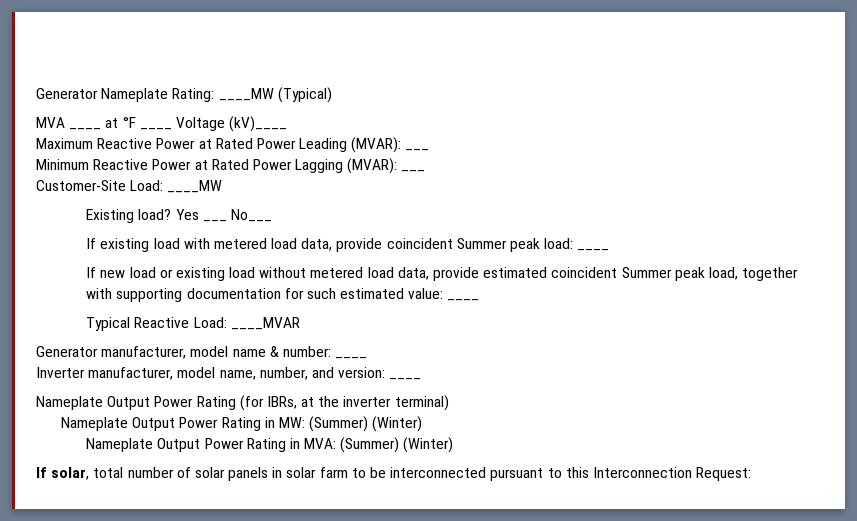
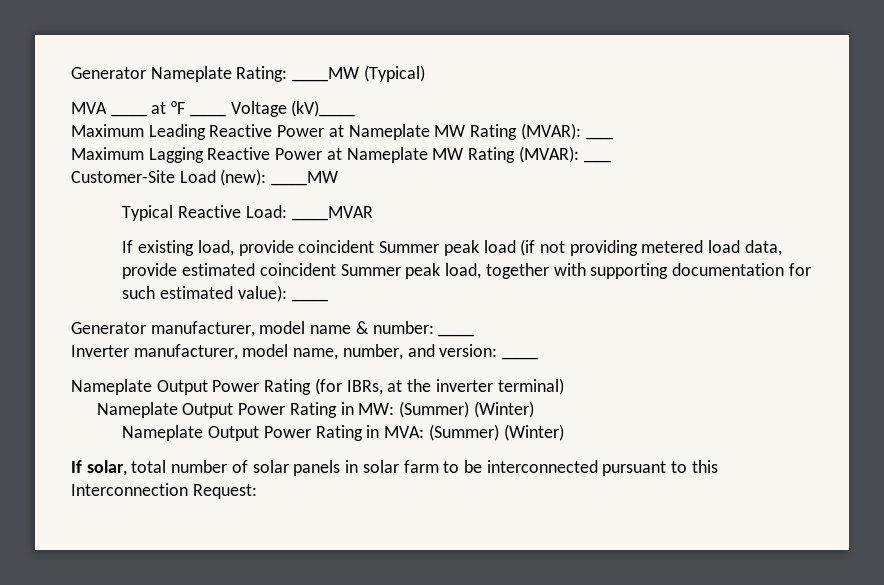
- Maximum Reactive Power at Rated Power Leading (MVAR): ___
- Minimum Reactive Power at Rated Power Lagging (MVAR): ___
+ Maximum Leading Reactive Power at Nameplate MW Rating (MVAR): ___
+ Maximum Lagging Reactive Power at Nameplate MW Rating (MVAR): ___
- Customer-Site Load: ____MW
+ Customer-Site Load (new): ____MW
- Existing load? Yes ___ No___
- If existing load with metered load data, provide coincident Summer peak load: ____
- If new load or existing load without metered load data, provide estimated coincident Summer peak load, together with supporting documentation for such estimated value: ____
  Typical Reactive Load: ____MVAR
+ If existing load, provide coincident Summer peak load (if not providing metered load data, provide estimated coincident Summer peak load, together with supporting documentation for such estimated value): ____

